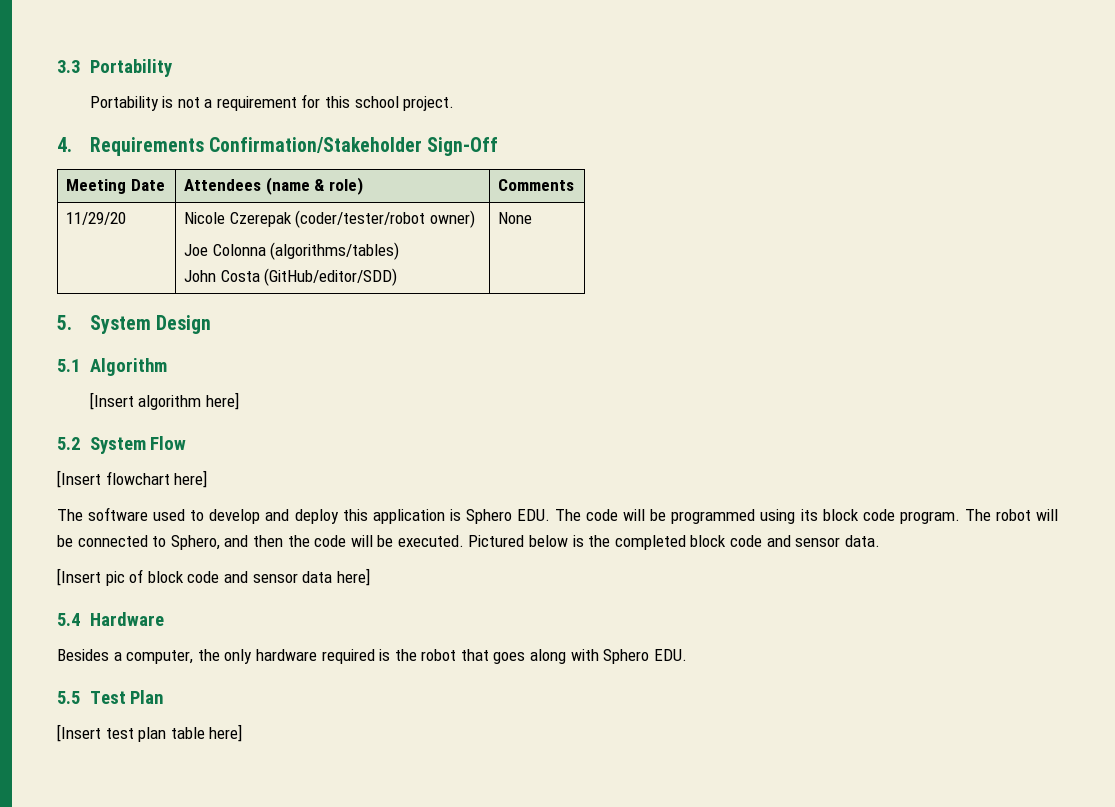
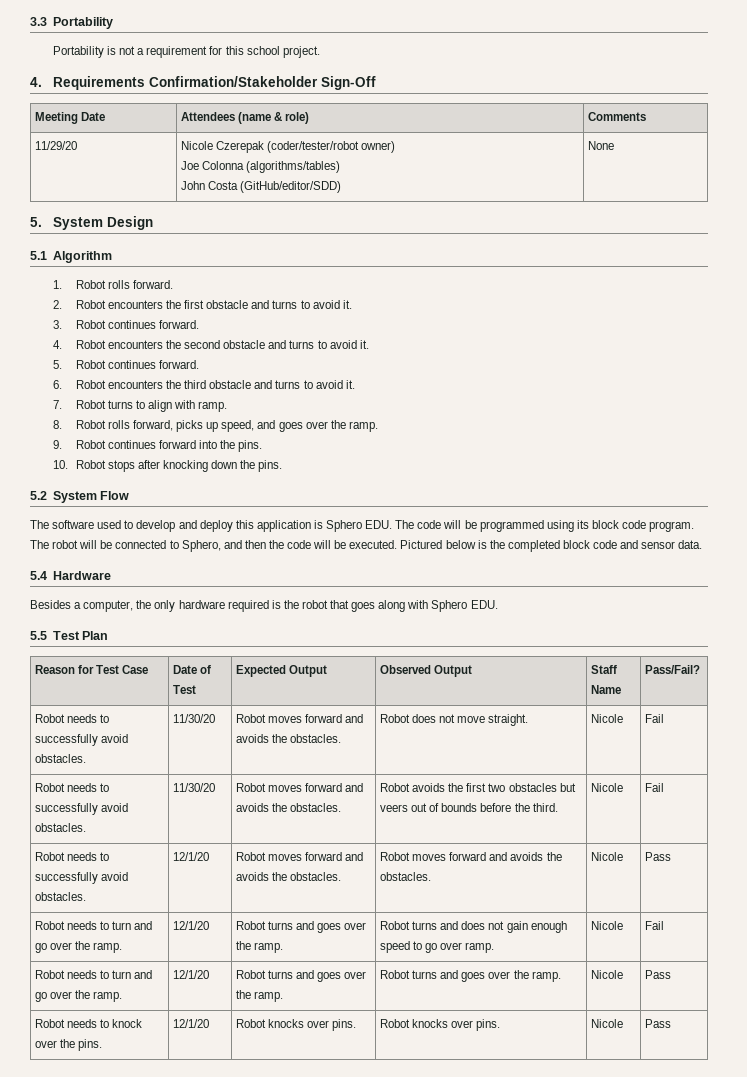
- [Insert algorithm here]
+ 1. Robot rolls forward.
+ 2. Robot encounters the first obstacle and turns to avoid it.
+ 3. Robot continues forward.
+ 4. Robot encounters the second obstacle and turns to avoid it.
+ 5. Robot continues forward.
+ 6. Robot encounters the third obstacle and turns to avoid it.
+ 7. Robot turns to align with ramp.
+ 8. Robot rolls forward, picks up speed, and goes over the ramp.
+ 9. Robot continues forward into the pins.
+ 10. Robot stops after knocking down the pins.
- [Insert flowchart here]
- [Insert pic of block code and sensor data here]
- [Insert test plan table here]
+ Reason for Test Case | Date of Test | Expected Output | Observed Output | Staff Name | Pass/Fail?
+ Robot needs to successfully avoid obstacles. | 11/30/20 | Robot moves forward and avoids the obstacles. | Robot does not move straight. | Nicole | Fail
+ Robot needs to successfully avoid obstacles. | 11/30/20 | Robot moves forward and avoids the obstacles. | Robot avoids the first two obstacles but veers out of bounds before the third. | Nicole | Fail
+ Robot needs to successfully avoid obstacles. | 12/1/20 | Robot moves forward and avoids the obstacles. | Robot moves forward and avoids the obstacles. | Nicole | Pass
+ Robot needs to turn and go over the ramp. | 12/1/20 | Robot turns and goes over the ramp. | Robot turns and does not gain enough speed to go over ramp. | Nicole | Fail
+ Robot needs to turn and go over the ramp. | 12/1/20 | Robot turns and goes over the ramp. | Robot turns and goes over the ramp. | Nicole | Pass
+ Robot needs to knock over the pins. | 12/1/20 | Robot knocks over pins. | Robot knocks over pins. | Nicole | Pass

